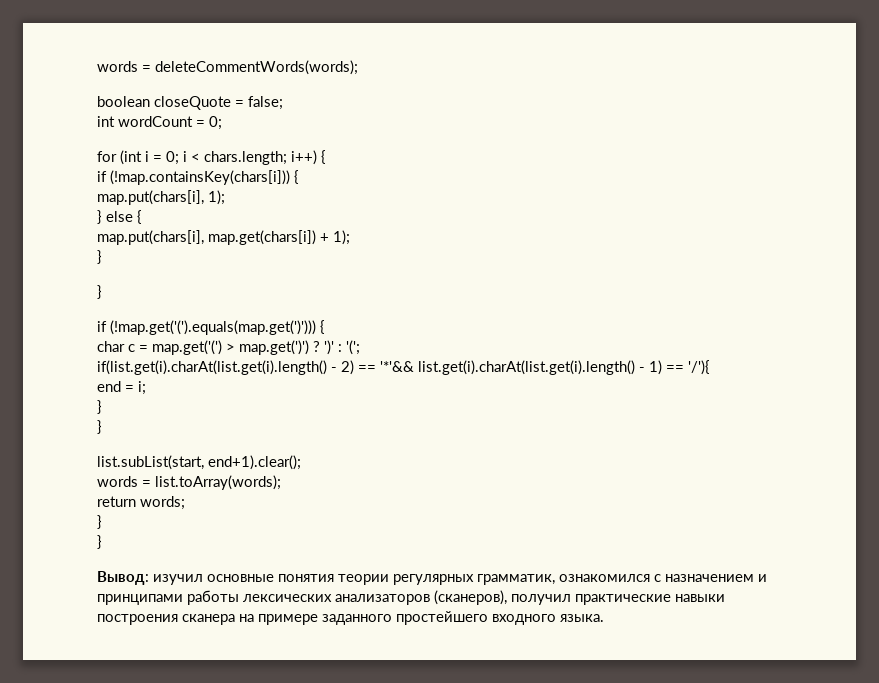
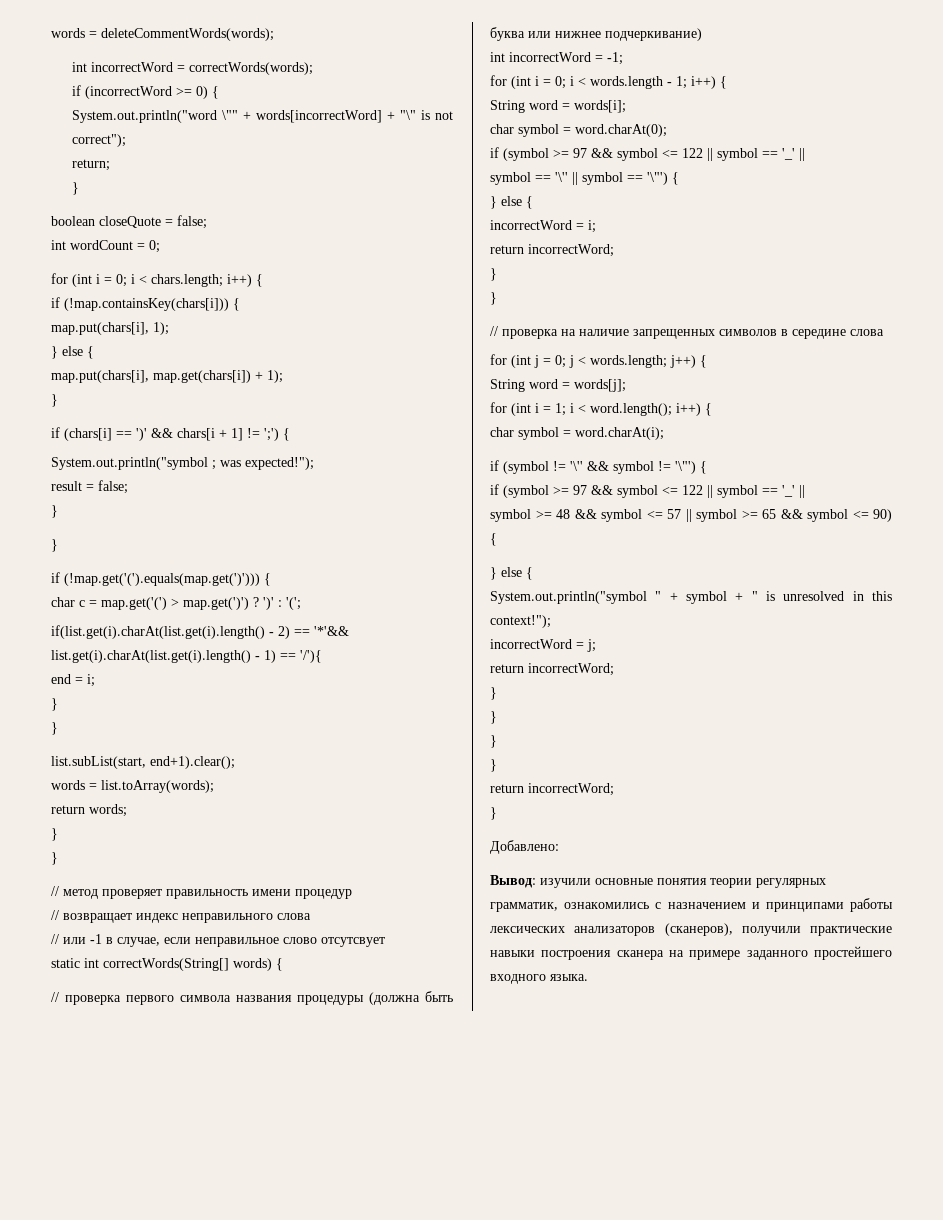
+ int incorrectWord = correctWords(words);
+ if (incorrectWord >= 0) {
+ System.out.println("word \"" + words[incorrectWord] + "\" is not correct");
+ return;
+ }
+ if (chars[i] == ')' && chars[i + 1] != ';') {
+ System.out.println("symbol ; was expected!");
+ result = false;
+ }
+ // метод проверяет правильность имени процедур
+ // возвращает индекс неправильного слова
+ // или -1 в случае, если неправильное слово отсутсвует
+ static int correctWords(String[] words) {
+ // проверка первого символа названия процедуры (должна быть буква или нижнее подчеркивание)
+ int incorrectWord = -1;
+ for (int i = 0; i < words.length - 1; i++) {
+ String word = words[i];
+ char symbol = word.charAt(0);
+ if (symbol >= 97 && symbol <= 122 || symbol == '_' ||
+ symbol == '\'' || symbol == '\"') {
+ } else {
+ incorrectWord = i;
+ return incorrectWord;
+ }
+ }
+ // проверка на наличие запрещенных символов в середине слова
+ for (int j = 0; j < words.length; j++) {
+ String word = words[j];
+ for (int i = 1; i < word.length(); i++) {
+ char symbol = word.charAt(i);
+ if (symbol != '\'' && symbol != '\"') {
+ if (symbol >= 97 && symbol <= 122 || symbol == '_' ||
+ symbol >= 48 && symbol <= 57 || symbol >= 65 && symbol <= 90) {
+ } else {
+ System.out.println("symbol " + symbol + " is unresolved in this context!");
+ incorrectWord = j;
+ return incorrectWord;
+ }
+ }
+ }
+ }
+ return incorrectWord;
+ }
+ Добавлено:
- Вывод: изучил основные понятия теории регулярных грамматик, ознакомился с назначением и принципами работы лексических анализаторов (сканеров), получил практические навыки построения сканера на примере заданного простейшего входного языка.
+ Вывод: изучили основные понятия теории регулярных грамматик, ознакомились с назначением и принципами работы лексических анализаторов (сканеров), получили практические навыки построения сканера на примере заданного простейшего входного языка.

